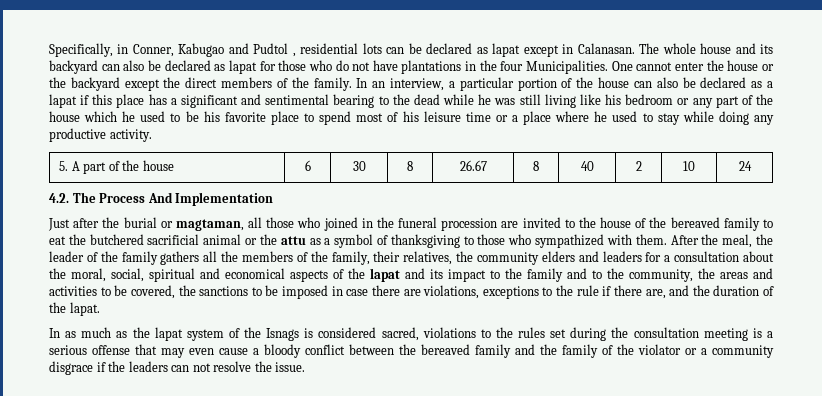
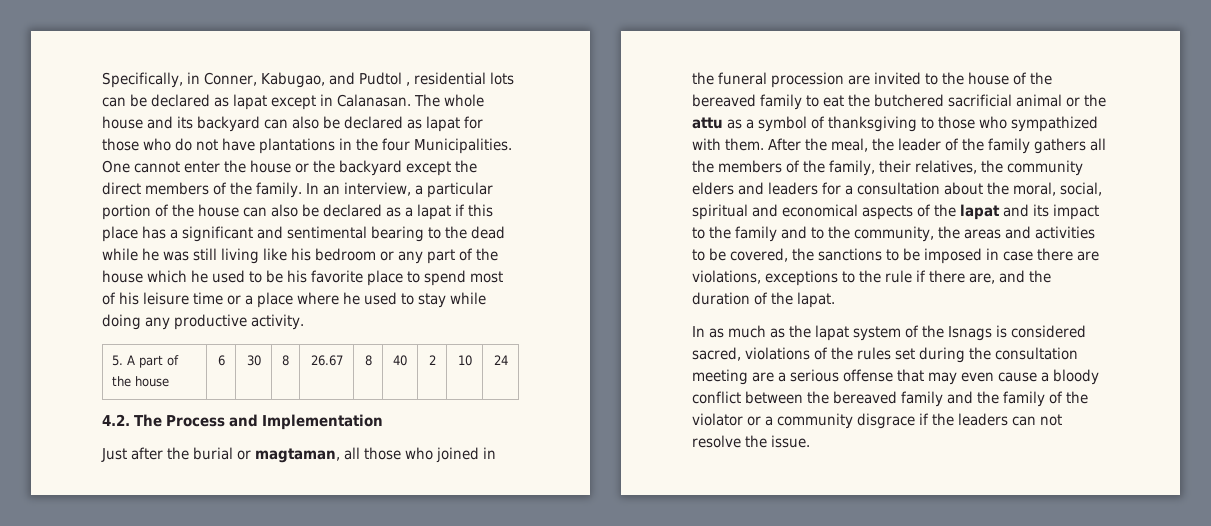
- Specifically, in Conner, Kabugao and Pudtol , residential lots can be declared as lapat except in Calanasan.
+ Specifically, in Conner, Kabugao, and Pudtol , residential lots can be declared as lapat except in Calanasan.
- 4.2. The Process And Implementation
+ 4.2. The Process and Implementation
- In as much as the lapat system of the Isnags is considered sacred, violations to the rules set during the consultation meeting is a serious offense that may even cause a bloody conflict between the bereaved family and the family of the violator or a community disgrace if the leaders can not resolve the issue.
+ In as much as the lapat system of the Isnags is considered sacred, violations of the rules set during the consultation meeting are a serious offense that may even cause a bloody conflict between the bereaved family and the family of the violator or a community disgrace if the leaders can not resolve the issue.

